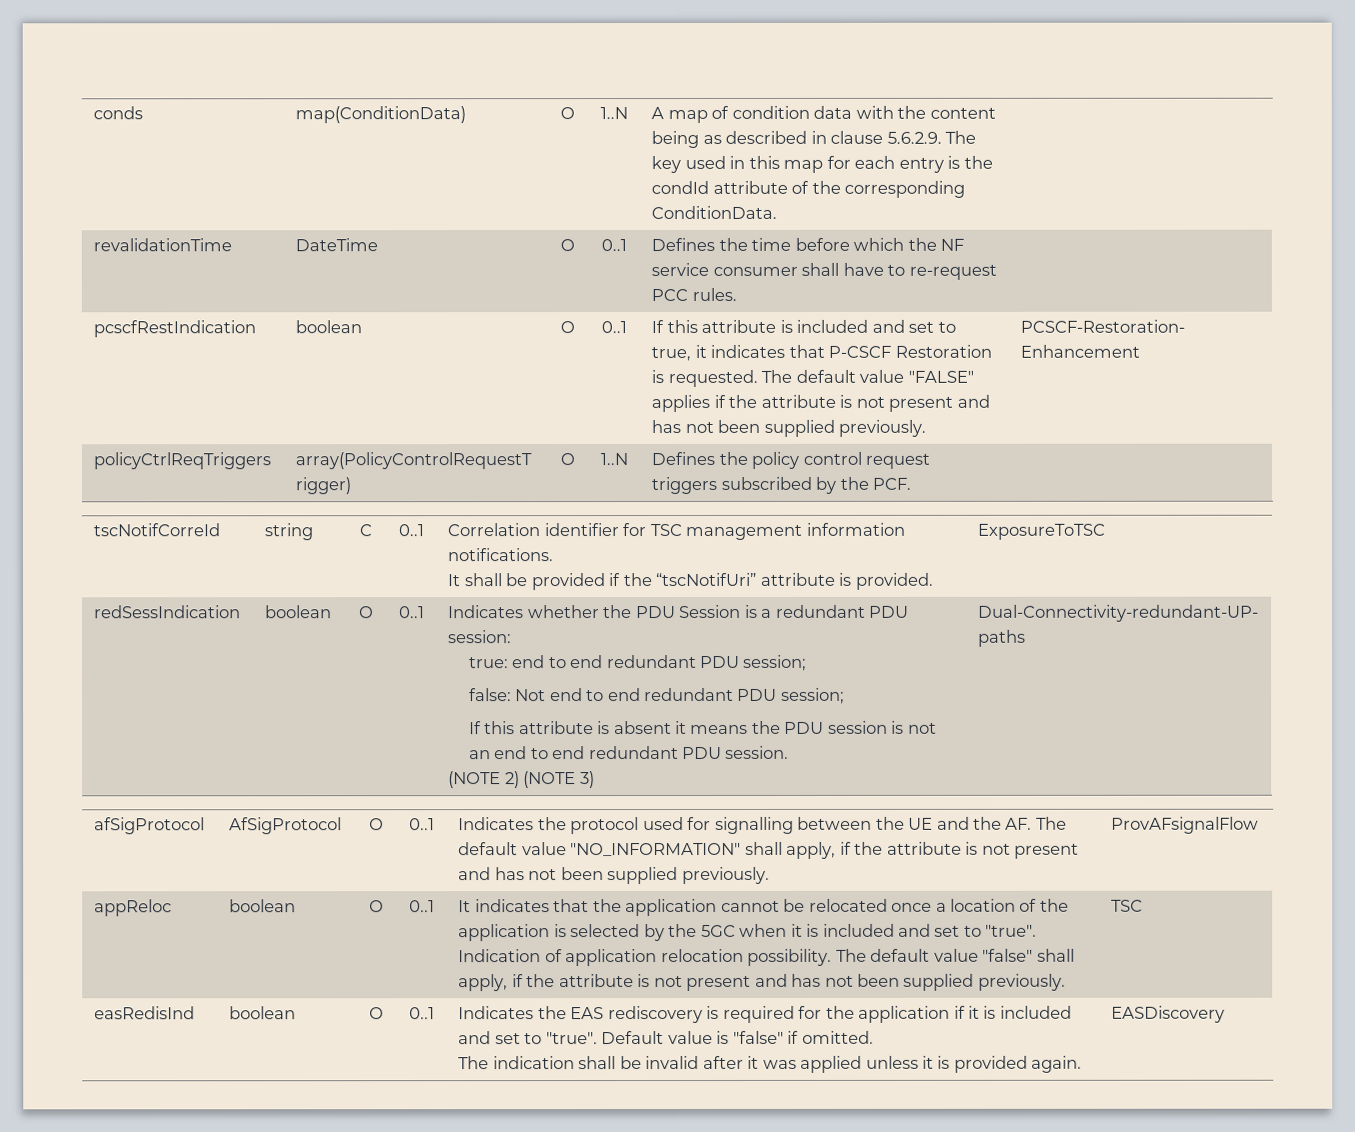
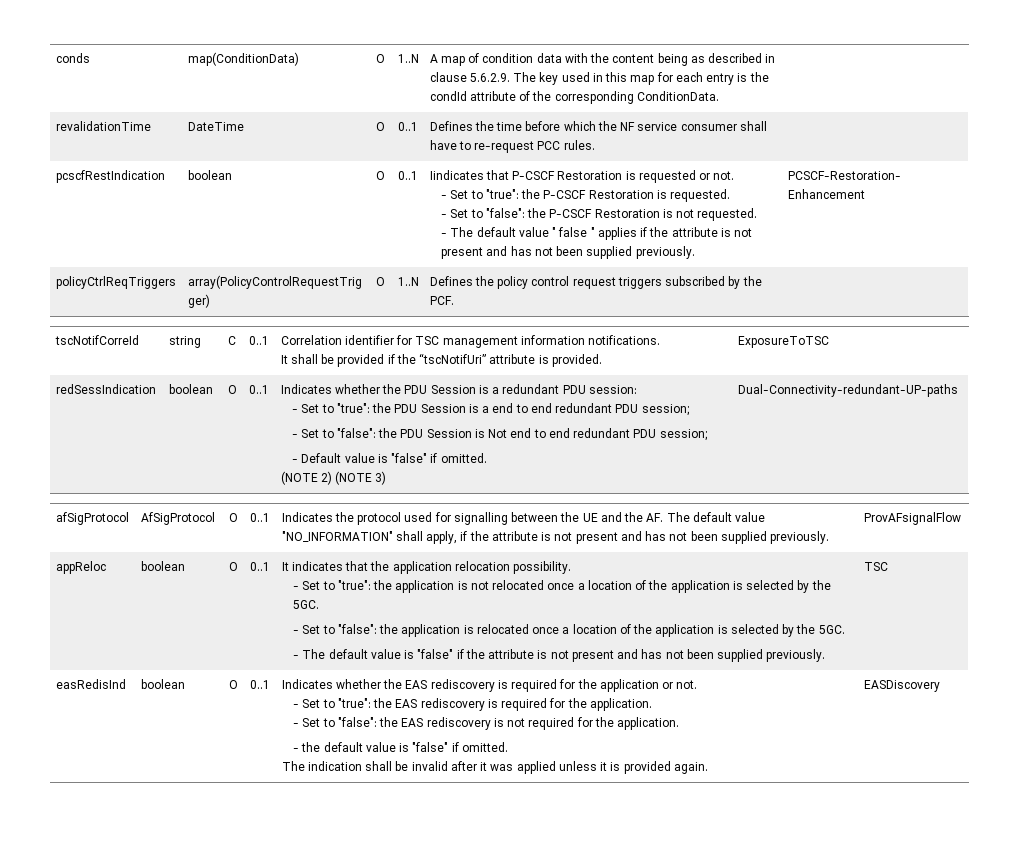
- If this attribute is included and set to true, it indicates that P-CSCF Restoration is requested. The default value "FALSE" applies if the attribute is not present and has not been supplied previously.
+ Iindicates that P-CSCF Restoration is requested or not.
+ - Set to "true": the P-CSCF Restoration is requested.
+ - Set to "false": the P-CSCF Restoration is not requested.
+ - The default value " false " applies if the attribute is not present and has not been supplied previously.
- true: end to end redundant PDU session;
- false: Not end to end redundant PDU session;
+ - Set to "true": the PDU Session is a end to end redundant PDU session;
+ - Set to "false": the PDU Session is Not end to end redundant PDU session;
- If this attribute is absent it means the PDU session is not an end to end redundant PDU session.
+ - Default value is "false" if omitted.
- It indicates that the application cannot be relocated once a location of the application is selected by the 5GC when it is included and set to "true". Indication of application relocation possibility. The default value "false" shall apply, if the attribute is not present and has not been supplied previously.
+ It indicates that the application relocation possibility.
+ - Set to "true": the application is not relocated once a location of the application is selected by the 5GC.
+ - Set to "false": the application is relocated once a location of the application is selected by the 5GC.
+ - The default value is "false" if the attribute is not present and has not been supplied previously.
- Indicates the EAS rediscovery is required for the application if it is included and set to "true". Default value is "false" if omitted.
+ Indicates whether the EAS rediscovery is required for the application or not.
+ - Set to "true": the EAS rediscovery is required for the application.
+ - Set to "false": the EAS rediscovery is not required for the application.
+ - the default value is "false" if omitted.

